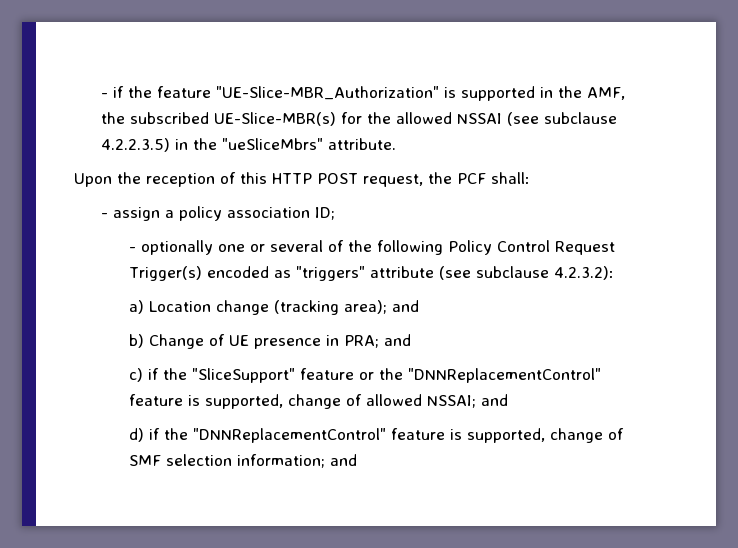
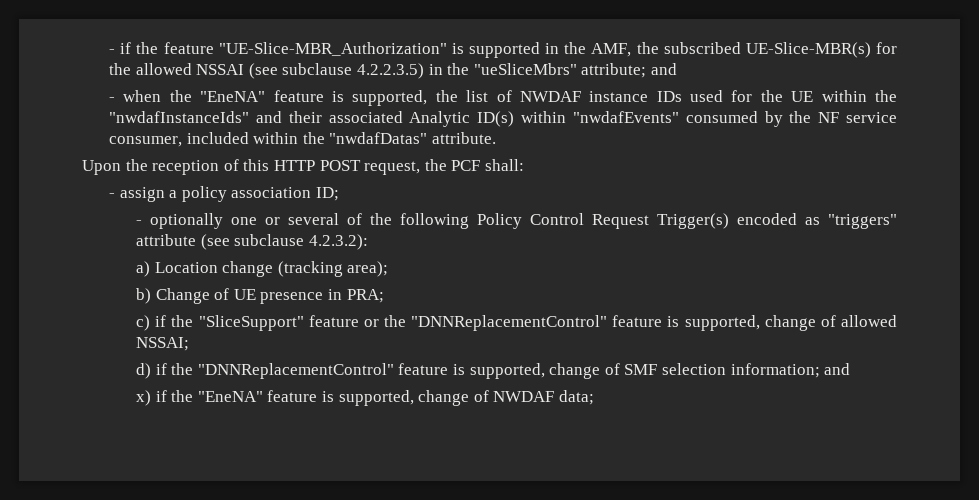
- - if the feature "UE-Slice-MBR_Authorization" is supported in the AMF, the subscribed UE-Slice-MBR(s) for the allowed NSSAI (see subclause 4.2.2.3.5) in the "ueSliceMbrs" attribute.
+ - if the feature "UE-Slice-MBR_Authorization" is supported in the AMF, the subscribed UE-Slice-MBR(s) for the allowed NSSAI (see subclause 4.2.2.3.5) in the "ueSliceMbrs" attribute; and
+ - when the "EneNA" feature is supported, the list of NWDAF instance IDs used for the UE within the "nwdafInstanceIds" and their associated Analytic ID(s) within "nwdafEvents" consumed by the NF service consumer, included within the "nwdafDatas" attribute.
- a) Location change (tracking area); and
+ a) Location change (tracking area);
- b) Change of UE presence in PRA; and
+ b) Change of UE presence in PRA;
- c) if the "SliceSupport" feature or the "DNNReplacementControl" feature is supported, change of allowed NSSAI; and
+ c) if the "SliceSupport" feature or the "DNNReplacementControl" feature is supported, change of allowed NSSAI;
+ x) if the "EneNA" feature is supported, change of NWDAF data;

